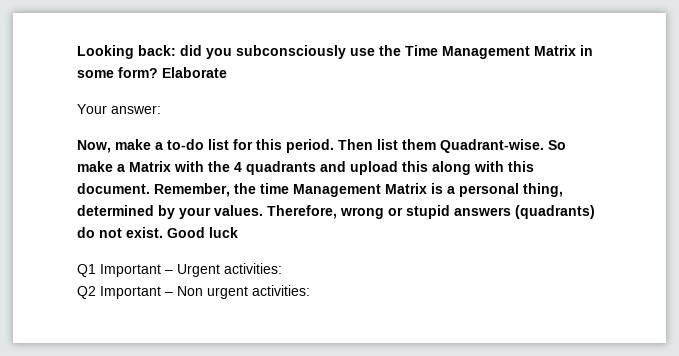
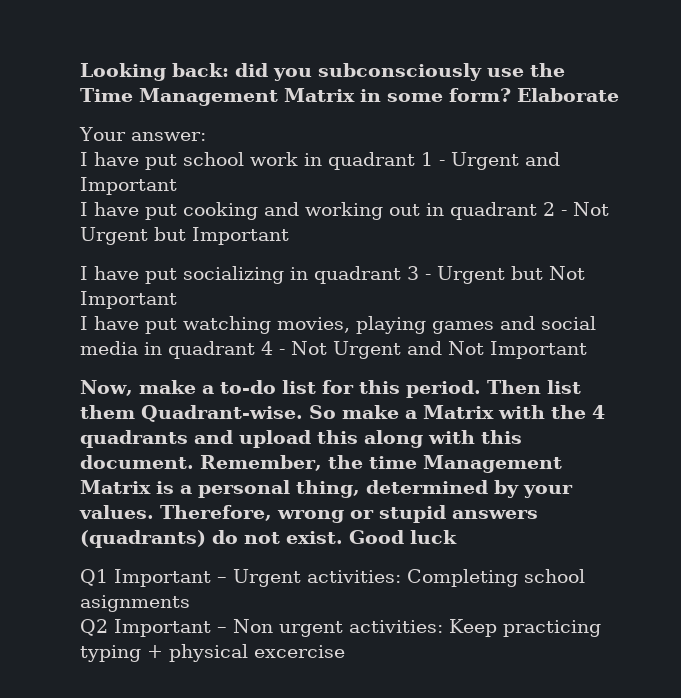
+ I have put school work in quadrant 1 - Urgent and Important
+ I have put cooking and working out in quadrant 2 - Not Urgent but Important
+ I have put socializing in quadrant 3 - Urgent but Not Important
+ I have put watching movies, playing games and social media in quadrant 4 - Not Urgent and Not Important
- Q1 Important – Urgent activities:
+ Q1 Important – Urgent activities: Completing school asignments
- Q2 Important – Non urgent activities:
+ Q2 Important – Non urgent activities: Keep practicing typing + physical excercise

